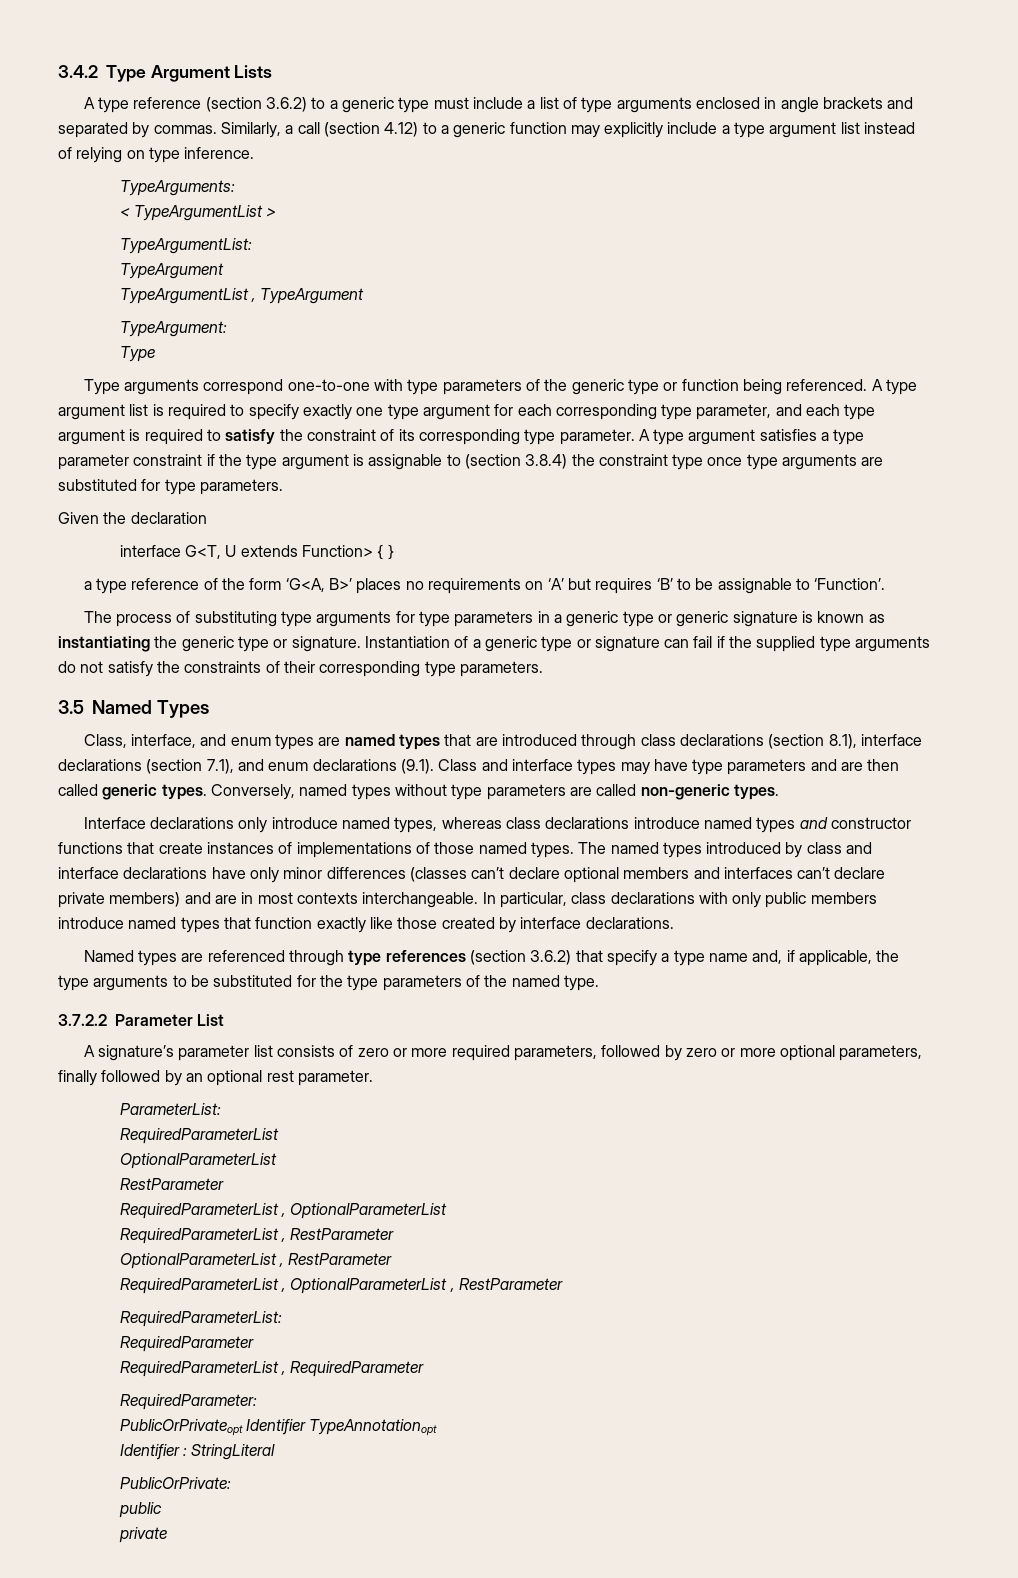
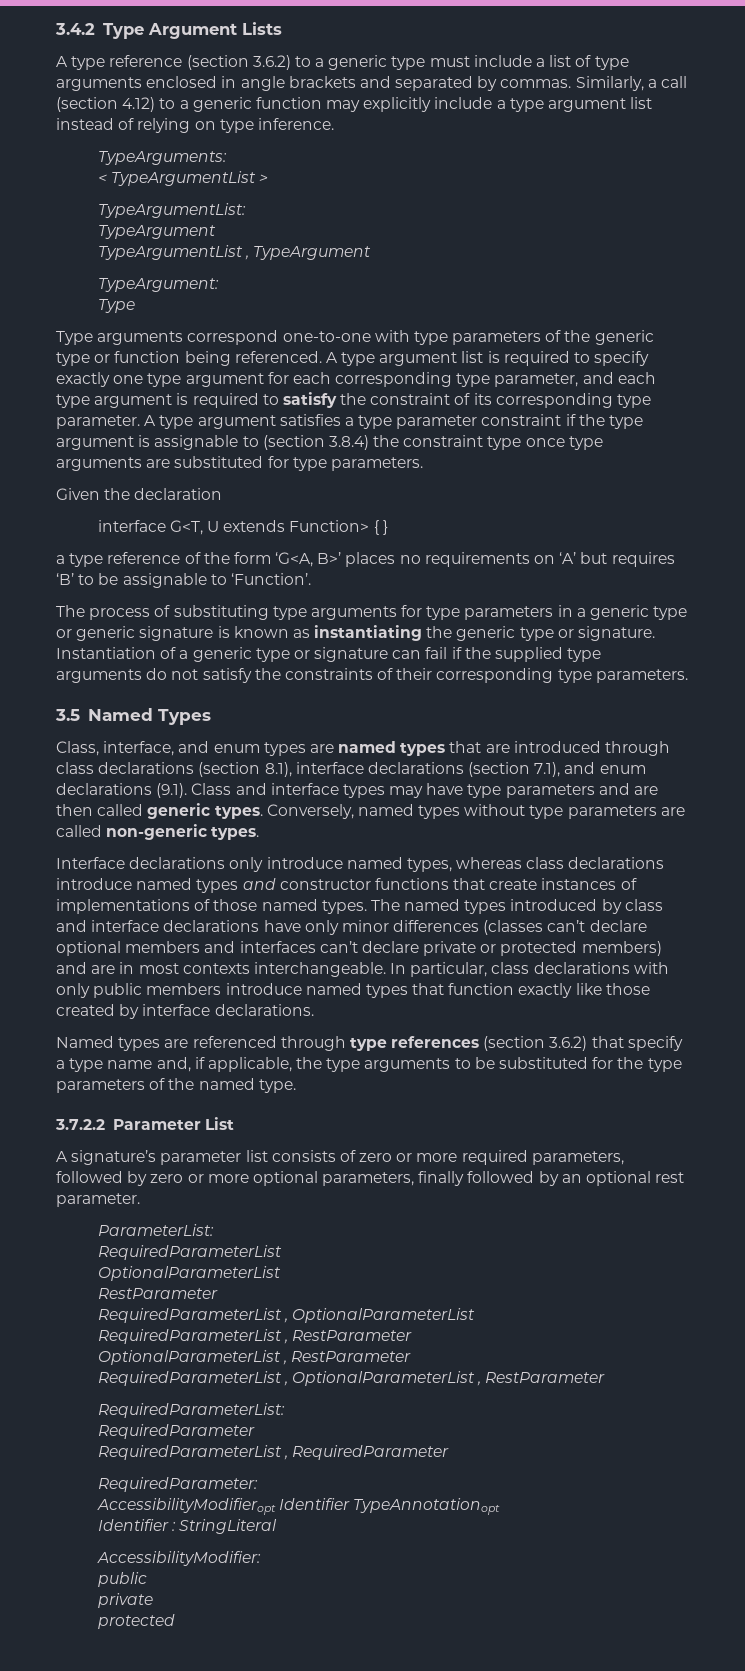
- The named types introduced by class and interface declarations have only minor differences (classes can’t declare optional members and interfaces can’t declare private members) and are in most contexts interchangeable.
+ The named types introduced by class and interface declarations have only minor differences (classes can’t declare optional members and interfaces can’t declare private or protected members) and are in most contexts interchangeable.
- PublicOrPrivateopt Identifier TypeAnnotationopt
+ AccessibilityModifieropt Identifier TypeAnnotationopt
- PublicOrPrivate:
+ AccessibilityModifier:
  public
  private
+ protected

